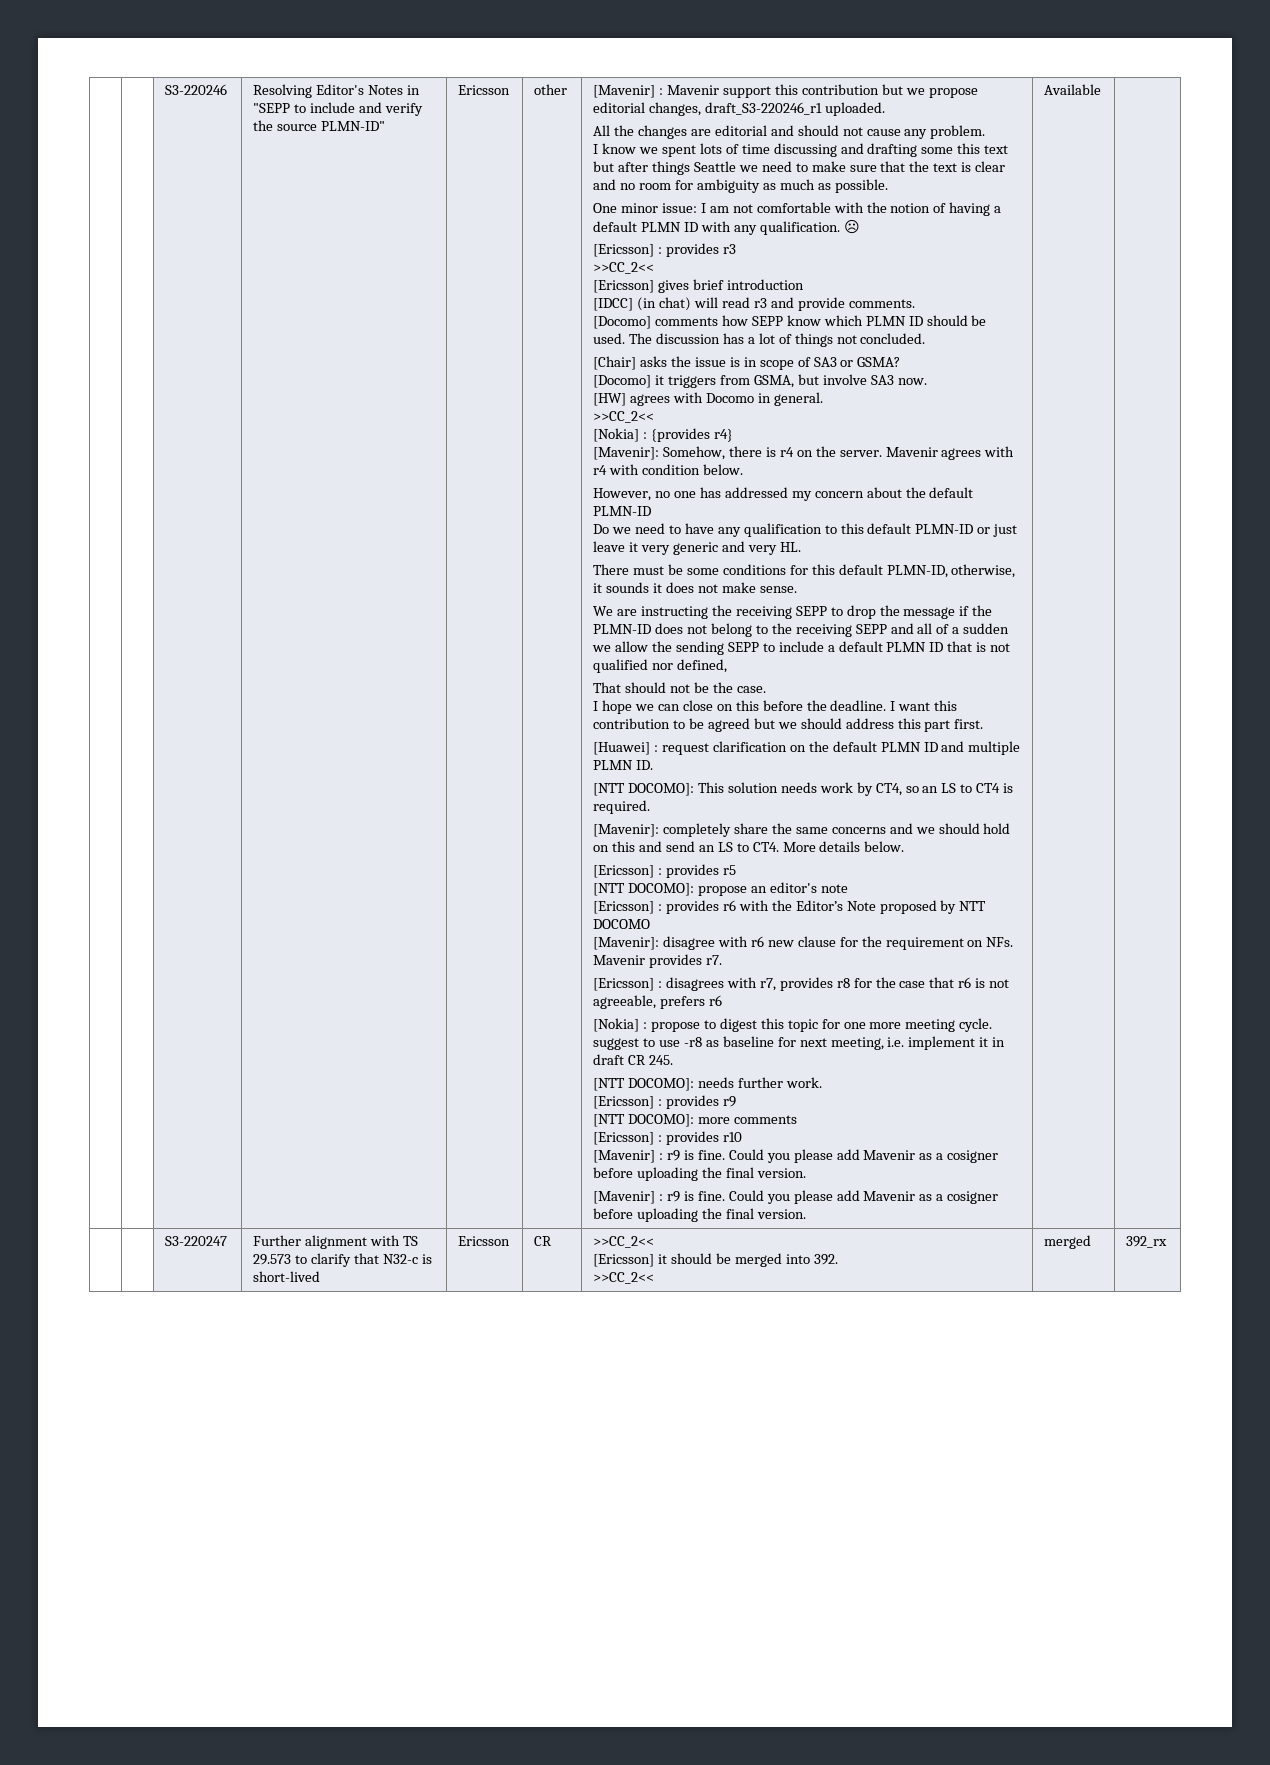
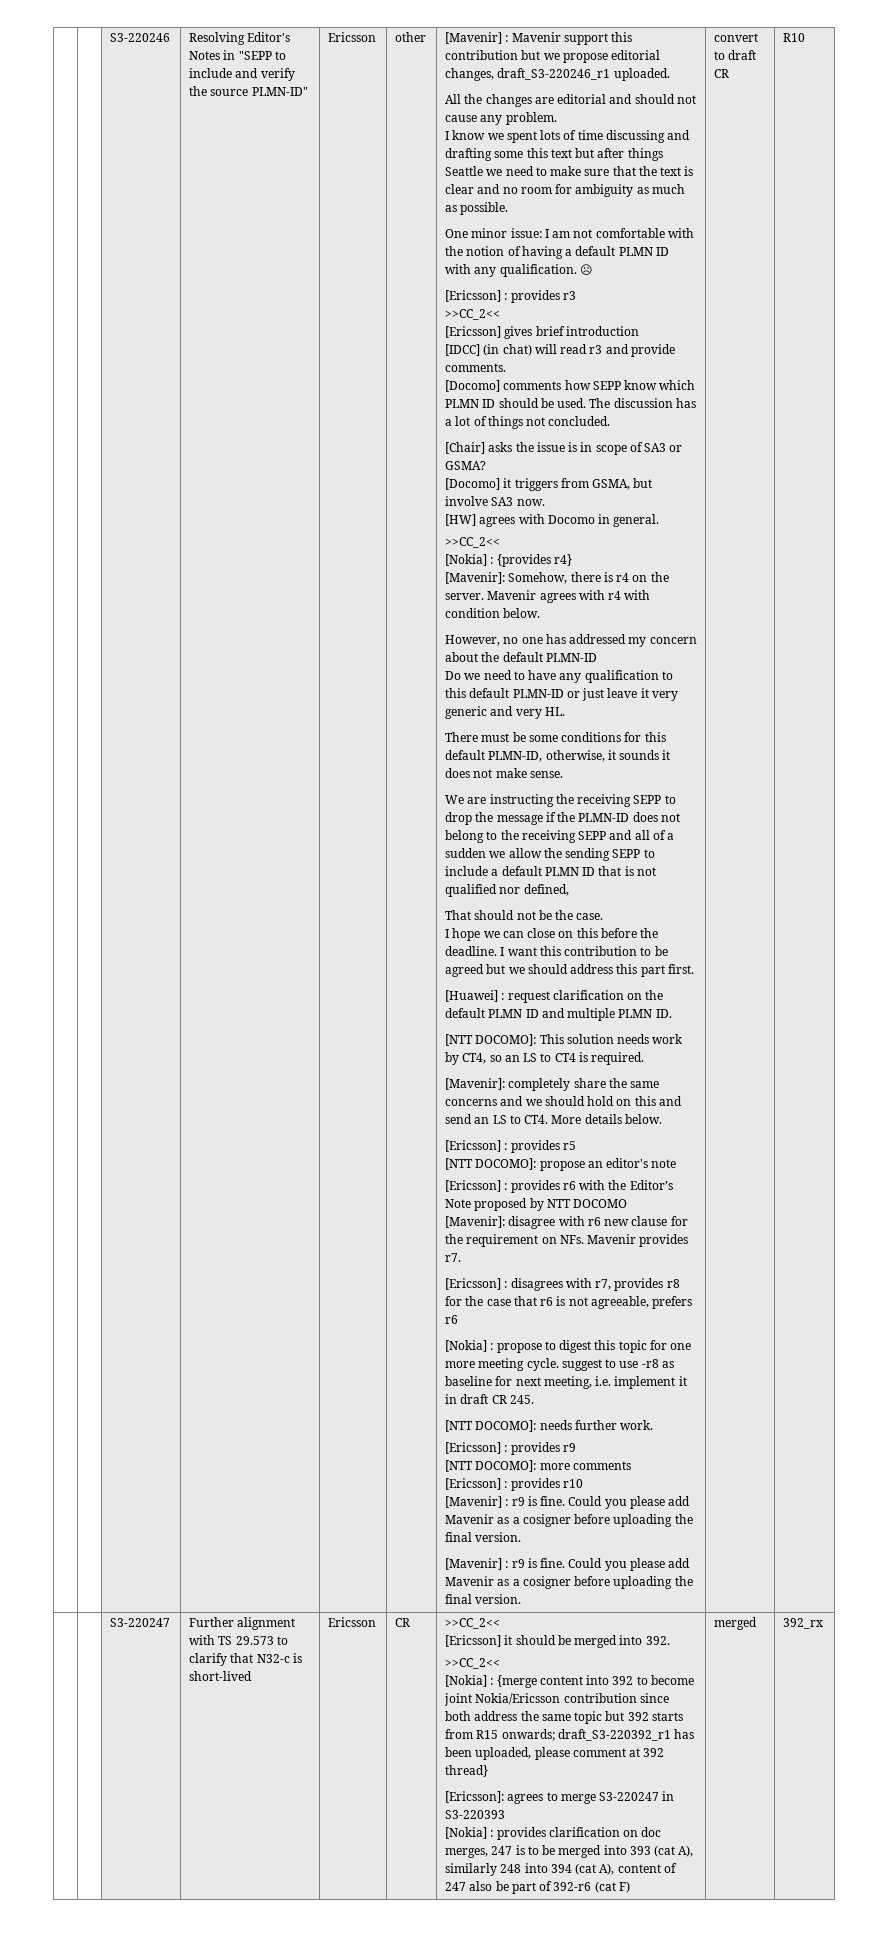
- Available
+ convert to draft CR | R10
+ [Nokia] : {merge content into 392 to become joint Nokia/Ericsson contribution since both address the same topic but 392 starts from R15 onwards; draft_S3-220392_r1 has been uploaded, please comment at 392 thread}
+ [Ericsson]: agrees to merge S3-220247 in S3-220393
+ [Nokia] : provides clarification on doc merges, 247 is to be merged into 393 (cat A), similarly 248 into 394 (cat A), content of 247 also be part of 392-r6 (cat F)

